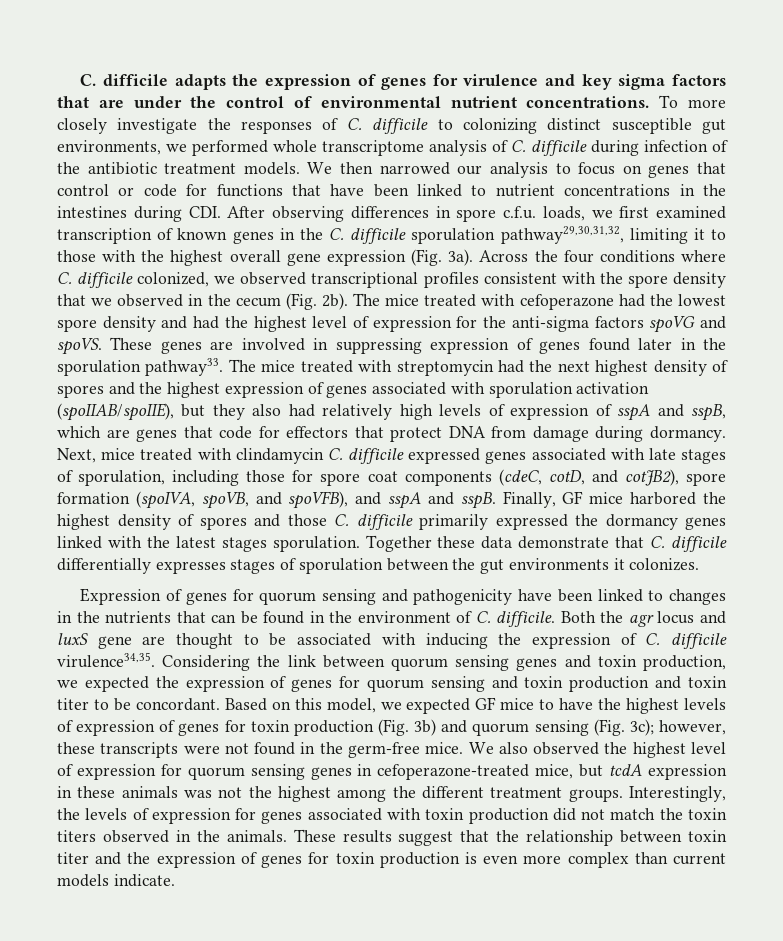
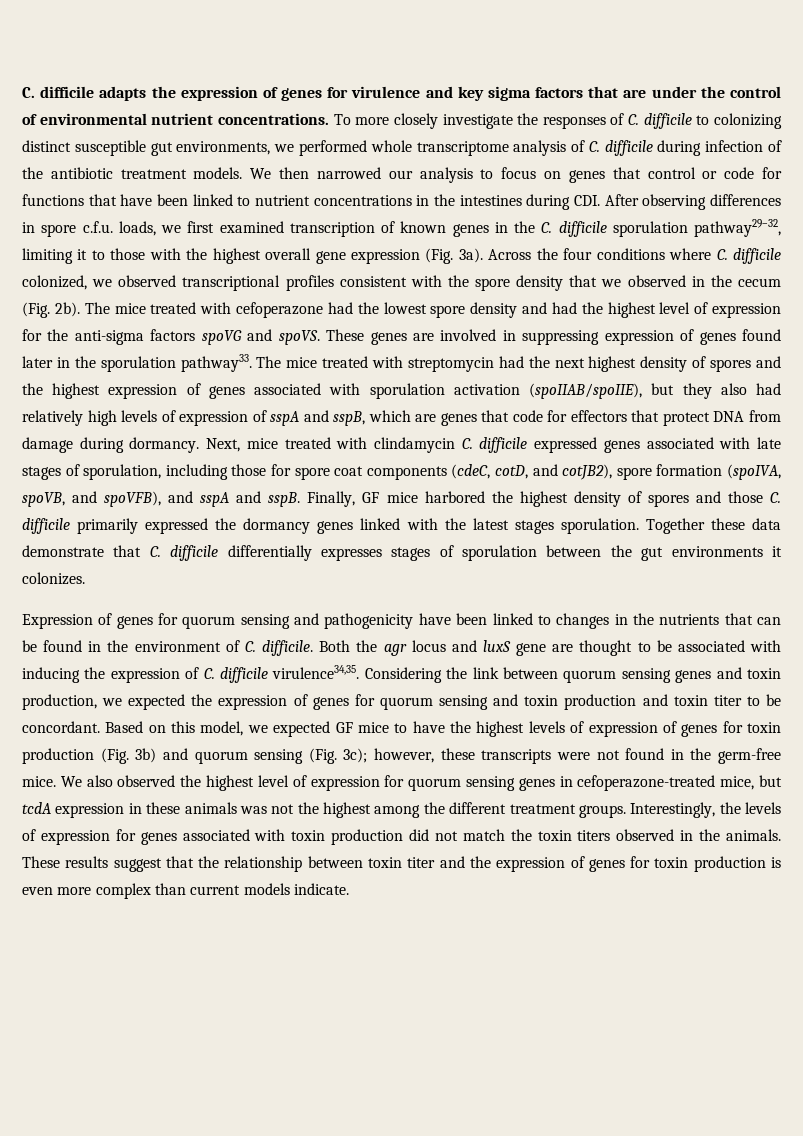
- We then narrowed our analysis to focus on genes that control or code for functions that have been linked to nutrient concentrations in the intestines during CDI. After observing differences in spore c.f.u. loads, we first examined transcription of known genes in the C. difficile sporulation pathway29,30,31,32, limiting it to those with the highest overall gene expression (Fig. 3a).
+ We then narrowed our analysis to focus on genes that control or code for functions that have been linked to nutrient concentrations in the intestines during CDI. After observing differences in spore c.f.u. loads, we first examined transcription of known genes in the C. difficile sporulation pathway29–32, limiting it to those with the highest overall gene expression (Fig. 3a).

